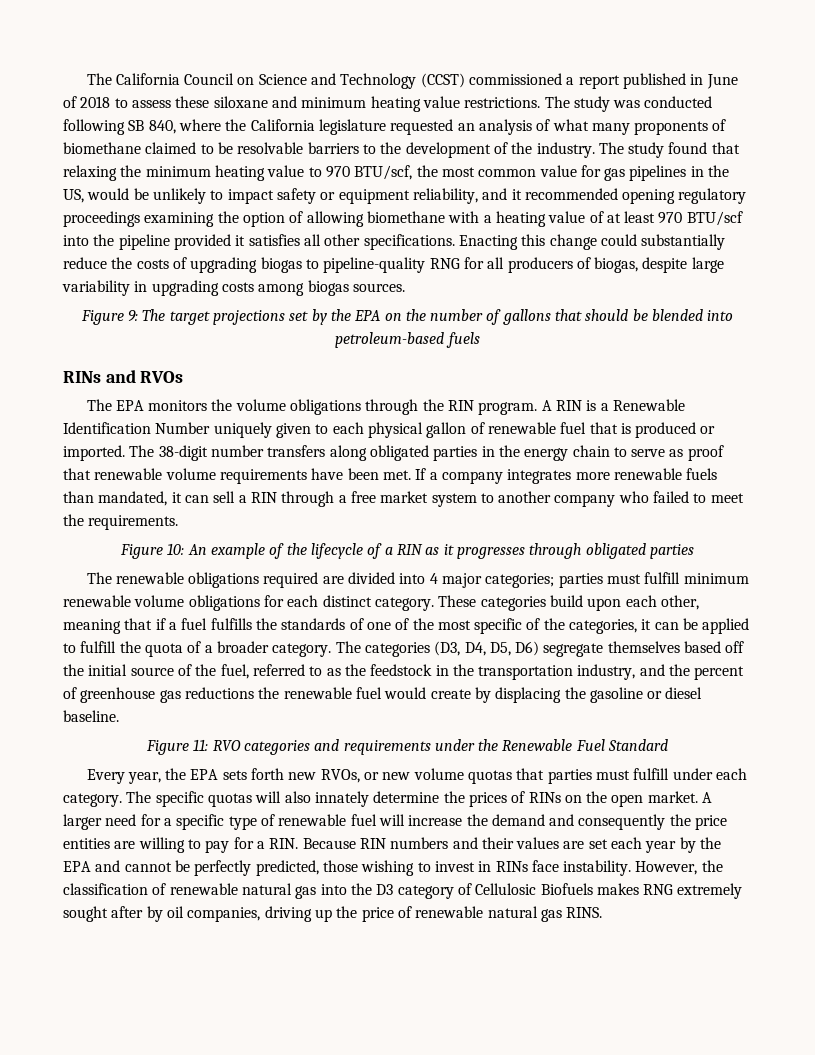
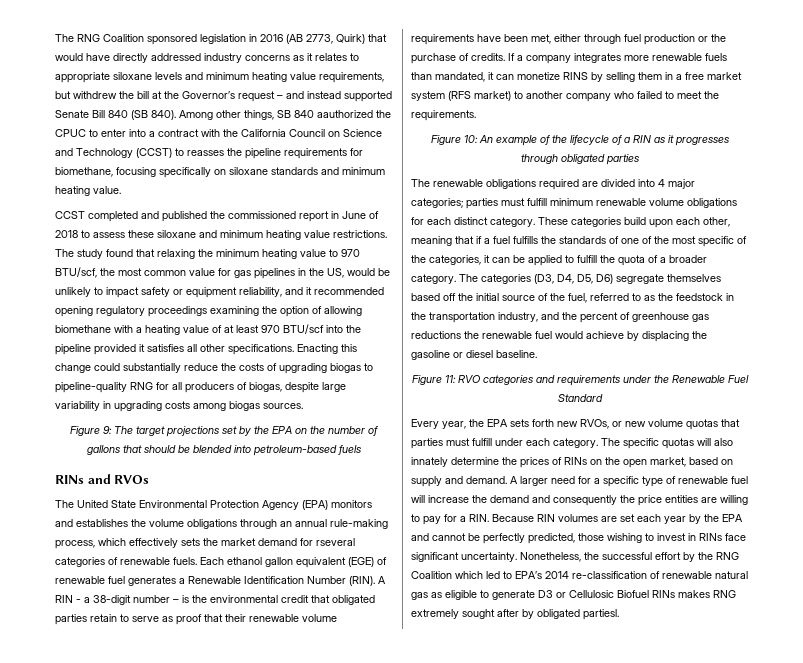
- The California Council on Science and Technology (CCST) commissioned a report published in June of 2018 to assess these siloxane and minimum heating value restrictions.
+ The RNG Coalition sponsored legislation in 2016 (AB 2773, Quirk) that would have directly addressed industry concerns as it relates to appropriate siloxane levels and minimum heating value requirements, but withdrew the bill at the Governor’s request – and instead supported Senate Bill 840 (SB 840). Among other things, SB 840 aauthorized the CPUC to enter into a contract with the California Council on Science and Technology (CCST) to reasses the pipeline requirements for biomethane, focusing specifically on siloxane standards and minimum heating value.
+ CCST completed and published the commissioned report in June of 2018 to assess these siloxane and minimum heating value restrictions.
- The study was conducted following SB 840, where the California legislature requested an analysis of what many proponents of biomethane claimed to be resolvable barriers to the development of the industry. The study found that relaxing the minimum heating value to 970 BTU/scf, the most common value for gas pipelines in the US, would be unlikely to impact safety or equipment reliability, and it recommended opening regulatory proceedings examining the option of allowing biomethane with a heating value of at least 970 BTU/scf into the pipeline provided it satisfies all other specifications.
+ The study found that relaxing the minimum heating value to 970 BTU/scf, the most common value for gas pipelines in the US, would be unlikely to impact safety or equipment reliability, and it recommended opening regulatory proceedings examining the option of allowing biomethane with a heating value of at least 970 BTU/scf into the pipeline provided it satisfies all other specifications.
- The EPA monitors the volume obligations through the RIN program. A RIN is a Renewable Identification Number uniquely given to each physical gallon of renewable fuel that is produced or imported. The 38-digit number transfers along obligated parties in the energy chain to serve as proof that renewable volume requirements have been met.
+ The United State Environmental Protection Agency (EPA) monitors and establishes the volume obligations through an annual rule-making process, which effectively sets the market demand for rseveral categories of renewable fuels. Each ethanol gallon equivalent (EGE) of renewable fuel generates a Renewable Identification Number (RIN). A RIN - a 38-digit number – is the environmental credit that obligated parties retain to serve as proof that their renewable volume requirements have been met, either through fuel production or the purchase of credits.
- If a company integrates more renewable fuels than mandated, it can sell a RIN through a free market system to another company who failed to meet the requirements.
+ If a company integrates more renewable fuels than mandated, it can monetize RINS by selling them in a free market system (RFS market) to another company who failed to meet the requirements.
- The categories (D3, D4, D5, D6) segregate themselves based off the initial source of the fuel, referred to as the feedstock in the transportation industry, and the percent of greenhouse gas reductions the renewable fuel would create by displacing the gasoline or diesel baseline.
+ The categories (D3, D4, D5, D6) segregate themselves based off the initial source of the fuel, referred to as the feedstock in the transportation industry, and the percent of greenhouse gas reductions the renewable fuel would achieve by displacing the gasoline or diesel baseline.
- The specific quotas will also innately determine the prices of RINs on the open market.
+ The specific quotas will also innately determine the prices of RINs on the open market, based on supply and demand.
- A larger need for a specific type of renewable fuel will increase the demand and consequently the price entities are willing to pay for a RIN. Because RIN numbers and their values are set each year by the EPA and cannot be perfectly predicted, those wishing to invest in RINs face instability. However, the classification of renewable natural gas into the D3 category of Cellulosic Biofuels makes RNG extremely sought after by oil companies, driving up the price of renewable natural gas RINS.
+ A larger need for a specific type of renewable fuel will increase the demand and consequently the price entities are willing to pay for a RIN. Because RIN volumes are set each year by the EPA and cannot be perfectly predicted, those wishing to invest in RINs face significant uncertainty. Nonetheless, the successful effort by the RNG Coalition which led to EPA’s 2014 re-classification of renewable natural gas as eligible to generate D3 or Cellulosic Biofuel RINs makes RNG extremely sought after by obligated partiesl.

